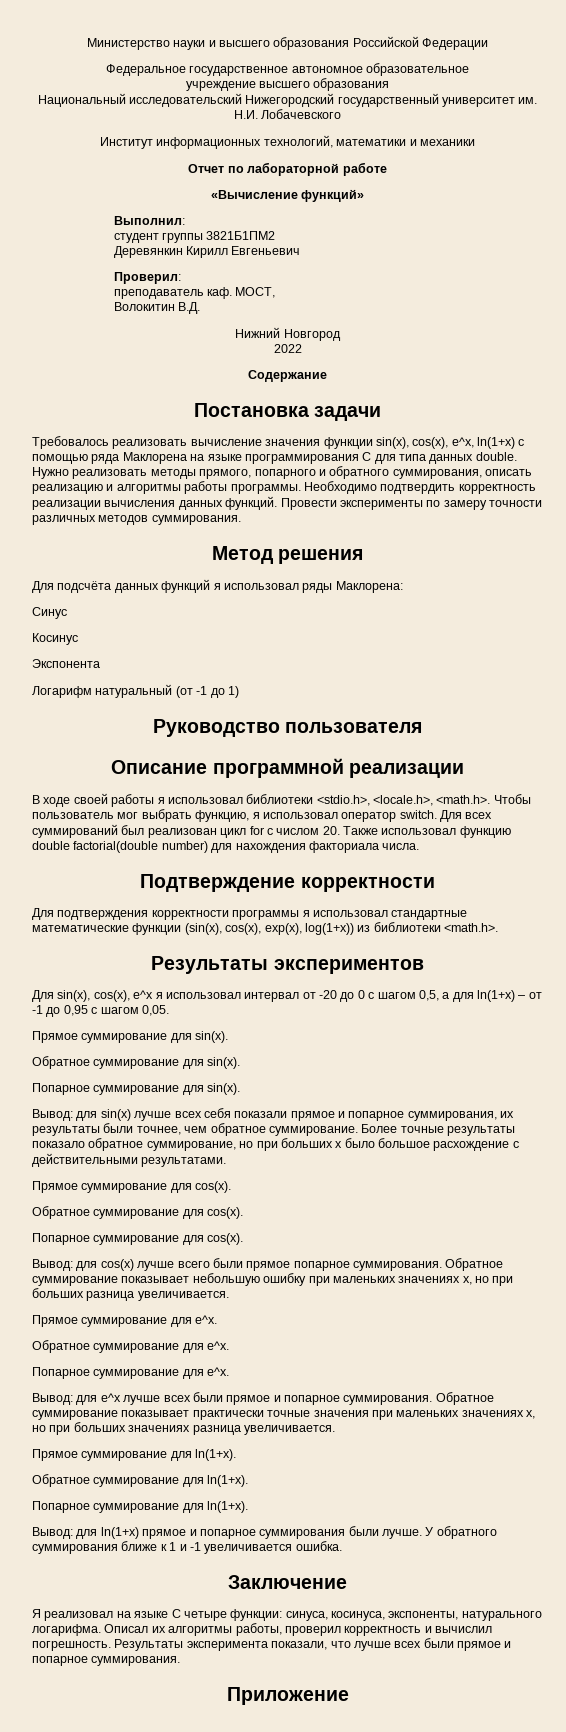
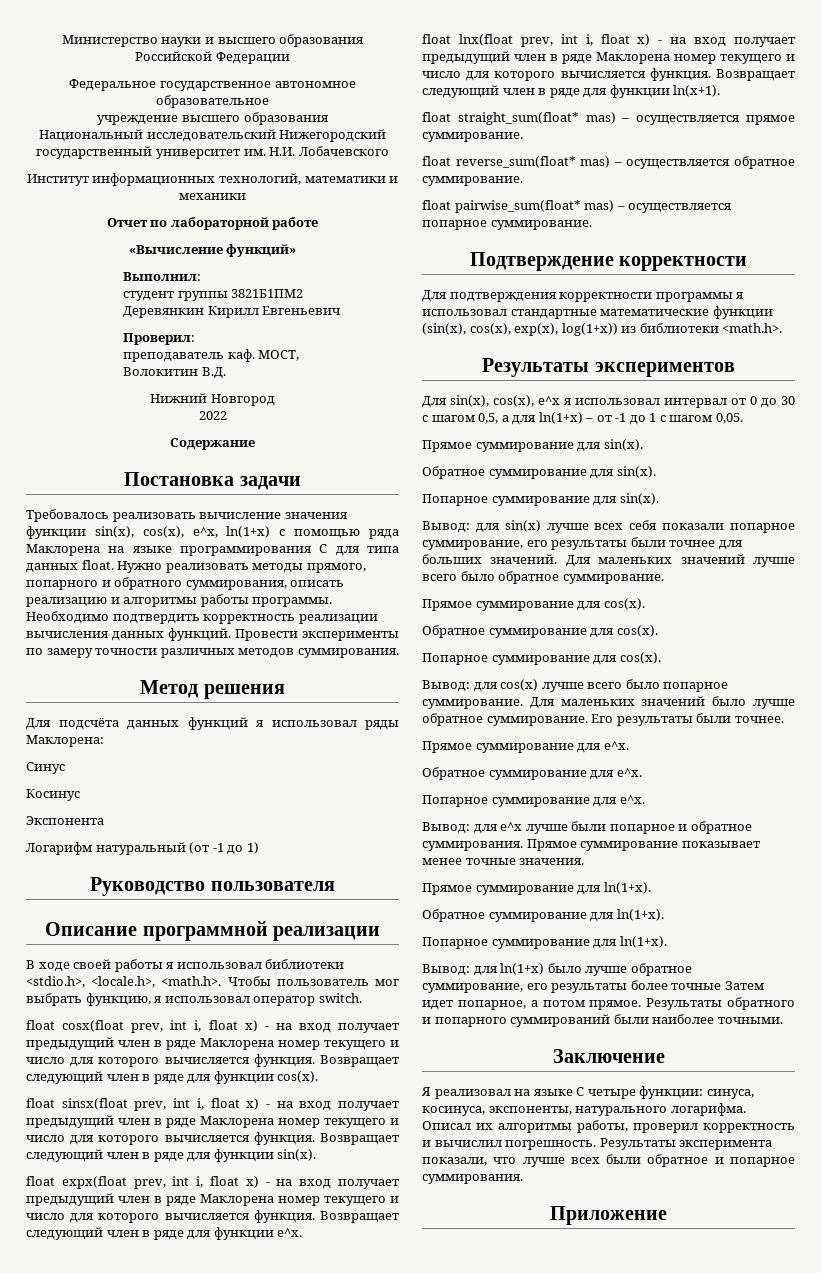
- Требовалось реализовать вычисление значения функции sin(x), cos(x), e^x, ln(1+x) с помощью ряда Маклорена на языке программирования C для типа данных double.
+ Требовалось реализовать вычисление значения функции sin(x), cos(x), e^x, ln(1+x) с помощью ряда Маклорена на языке программирования C для типа данных float.
- В ходе своей работы я использовал библиотеки <stdio.h>, <locale.h>, <math.h>. Чтобы пользователь мог выбрать функцию, я использовал оператор switch. Для всех суммирований был реализован цикл for с числом 20. Также использовал функцию double factorial(double number) для нахождения факториала числа.
+ В ходе своей работы я использовал библиотеки <stdio.h>, <locale.h>, <math.h>. Чтобы пользователь мог выбрать функцию, я использовал оператор switch.
+ float cosx(float prev, int i, float x) - на вход получает предыдущий член в ряде Маклорена номер текущего и число для которого вычисляется функция. Возвращает следующий член в ряде для функции cos(x).
+ float sinsx(float prev, int i, float x) - на вход получает предыдущий член в ряде Маклорена номер текущего и число для которого вычисляется функция. Возвращает следующий член в ряде для функции sin(x).
+ float expx(float prev, int i, float x) - на вход получает предыдущий член в ряде Маклорена номер текущего и число для которого вычисляется функция. Возвращает следующий член в ряде для функции e^x.
+ float lnx(float prev, int i, float x) - на вход получает предыдущий член в ряде Маклорена номер текущего и число для которого вычисляется функция. Возвращает следующий член в ряде для функции ln(x+1).
+ float straight_sum(float* mas) – осуществляется прямое суммирование.
+ float reverse_sum(float* mas) – осуществляется обратное суммирование.
+ float pairwise_sum(float* mas) – осуществляется попарное суммирование.
- Для sin(x), cos(x), e^x я использовал интервал от -20 до 0 с шагом 0,5, а для ln(1+x) – от -1 до 0,95 с шагом 0,05.
+ Для sin(x), cos(x), e^x я использовал интервал от 0 до 30 с шагом 0,5, а для ln(1+x) – от -1 до 1 с шагом 0,05.
- Вывод: для sin(x) лучше всех себя показали прямое и попарное суммирования, их результаты были точнее, чем обратное суммирование. Более точные результаты показало обратное суммирование, но при больших x было большое расхождение с действительными результатами.
+ Вывод: для sin(x) лучше всех себя показали попарное суммирование, его результаты были точнее для больших значений. Для маленьких значений лучше всего было обратное суммирование.
- Вывод: для cos(x) лучше всего были прямое попарное суммирования. Обратное суммирование показывает небольшую ошибку при маленьких значениях x, но при больших разница увеличивается.
+ Вывод: для cos(x) лучше всего было попарное суммирование. Для маленьких значений было лучше обратное суммирование. Его результаты были точнее.
- Вывод: для e^x лучше всех были прямое и попарное суммирования. Обратное суммирование показывает практически точные значения при маленьких значениях x, но при больших значениях разница увеличивается.
+ Вывод: для e^x лучше были попарное и обратное суммирования. Прямое суммирование показывает менее точные значения.
- Вывод: для ln(1+x) прямое и попарное суммирования были лучше. У обратного суммирования ближе к 1 и -1 увеличивается ошибка.
+ Вывод: для ln(1+x) было лучше обратное суммирование, его результаты более точные Затем идет попарное, а потом прямое. Результаты обратного и попарного суммирований были наиболее точными.
- Результаты эксперимента показали, что лучше всех были прямое и попарное суммирования.
+ Результаты эксперимента показали, что лучше всех были обратное и попарное суммирования.

